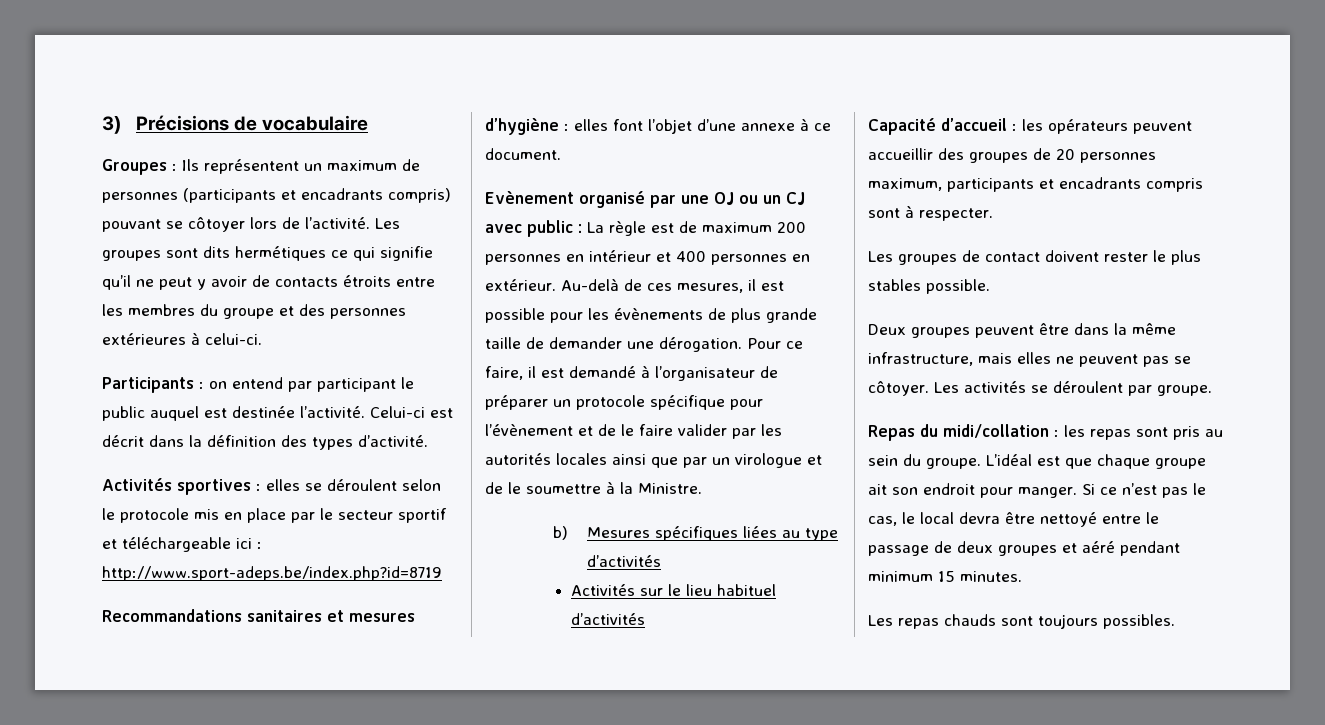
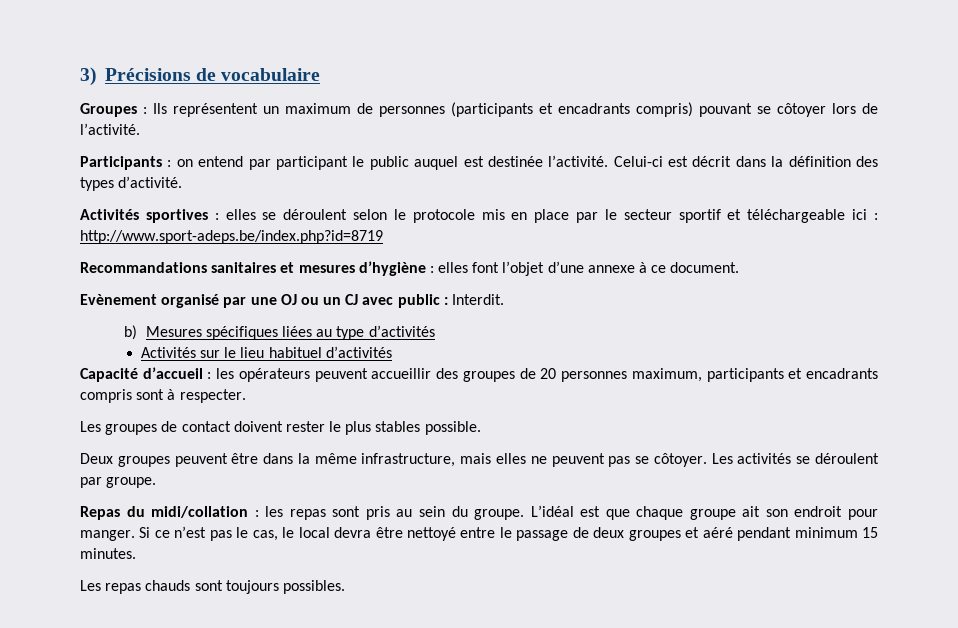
- Les groupes sont dits hermétiques ce qui signifie qu’il ne peut y avoir de contacts étroits entre les membres du groupe et des personnes extérieures à celui-ci.
- Evènement organisé par une OJ ou un CJ avec public : La règle est de maximum 200 personnes en intérieur et 400 personnes en extérieur. Au-delà de ces mesures, il est possible pour les évènements de plus grande taille de demander une dérogation. Pour ce faire, il est demandé à l’organisateur de préparer un protocole spécifique pour l’évènement et de le faire valider par les autorités locales ainsi que par un virologue et de le soumettre à la Ministre.
+ Evènement organisé par une OJ ou un CJ avec public : Interdit.

